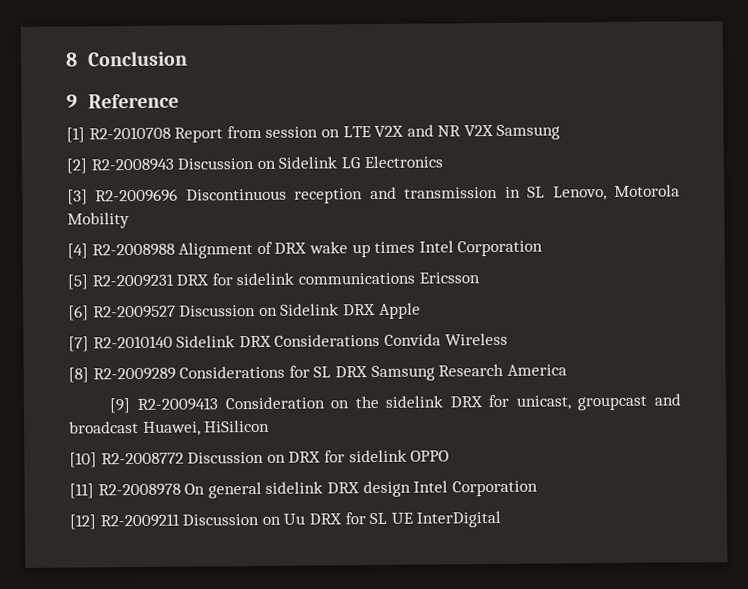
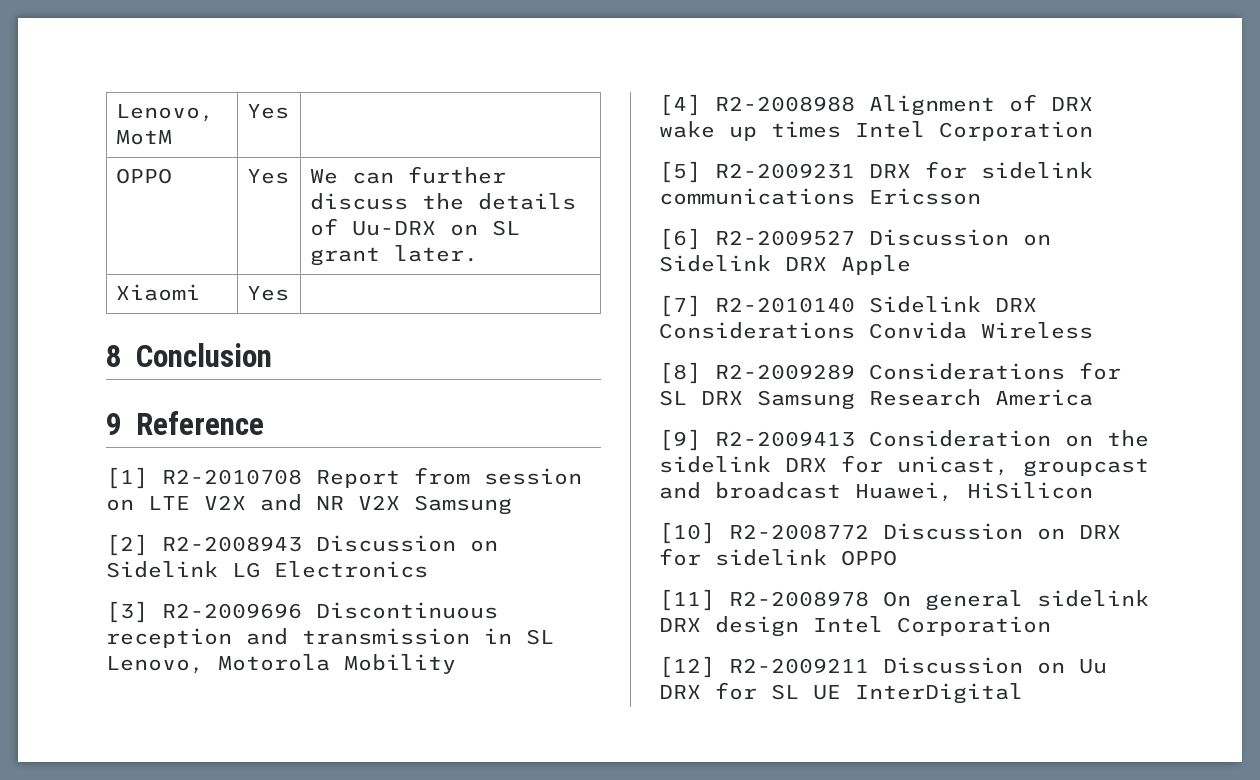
+ Lenovo, MotM | Yes |
+ OPPO | Yes | We can further discuss the details of Uu-DRX on SL grant later.
+ Xiaomi | Yes |

